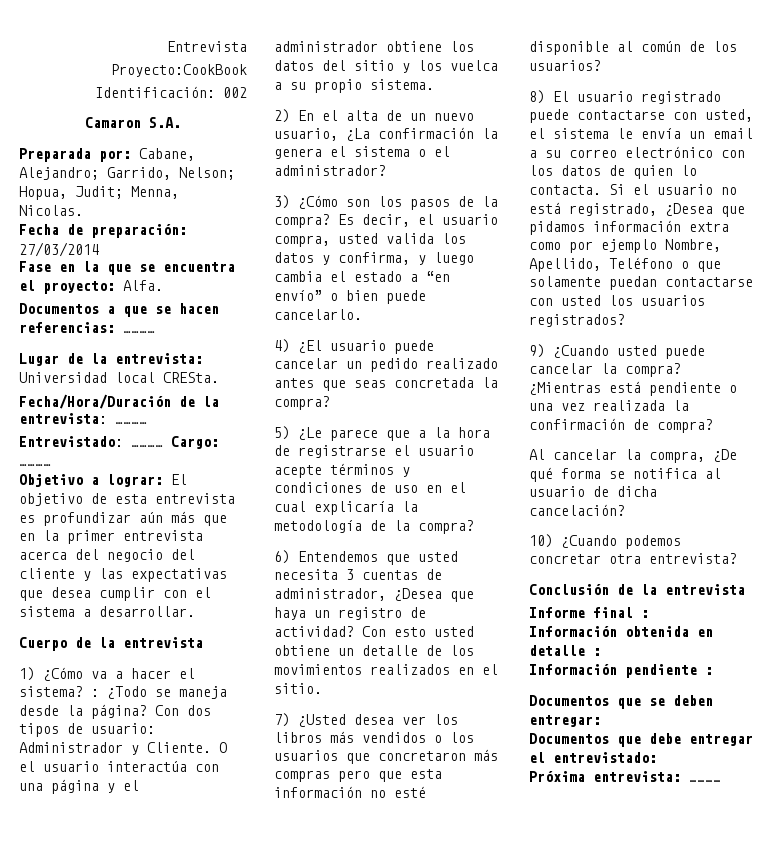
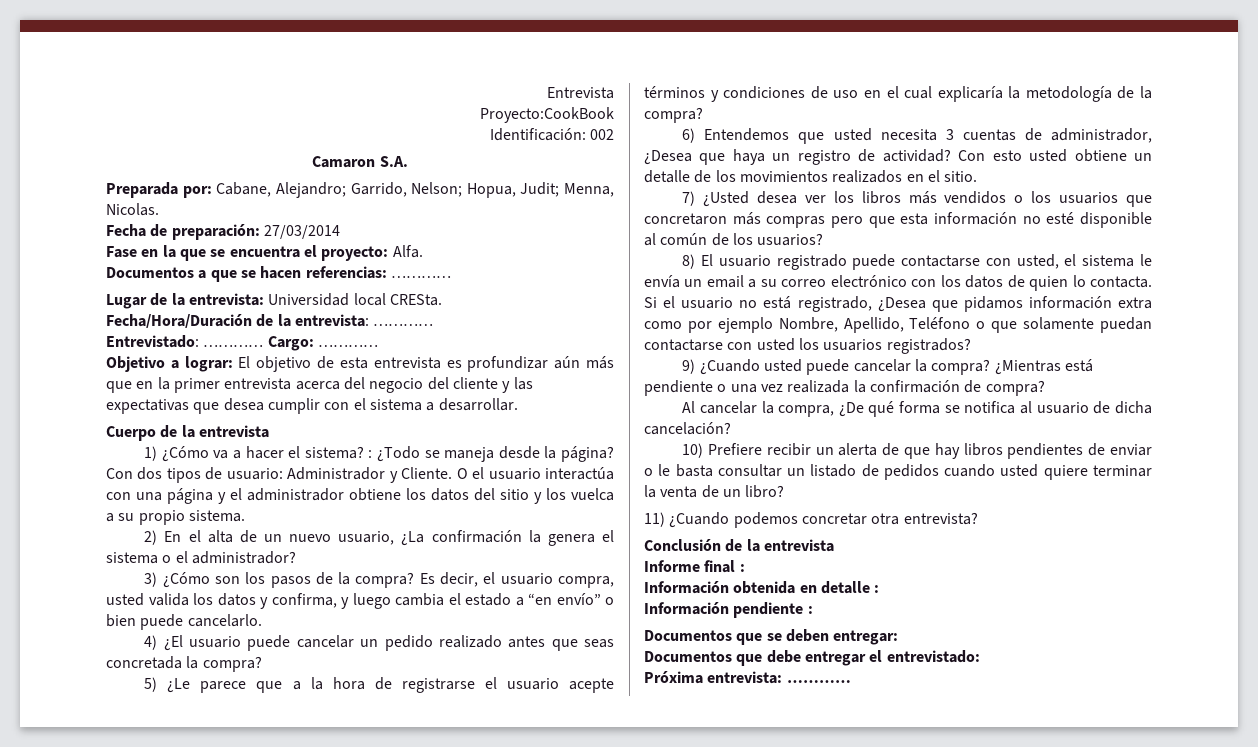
- 10) ¿Cuando podemos concretar otra entrevista?
+ 10) Prefiere recibir un alerta de que hay libros pendientes de enviar o le basta consultar un listado de pedidos cuando usted quiere terminar la venta de un libro?
+ 11) ¿Cuando podemos concretar otra entrevista?

